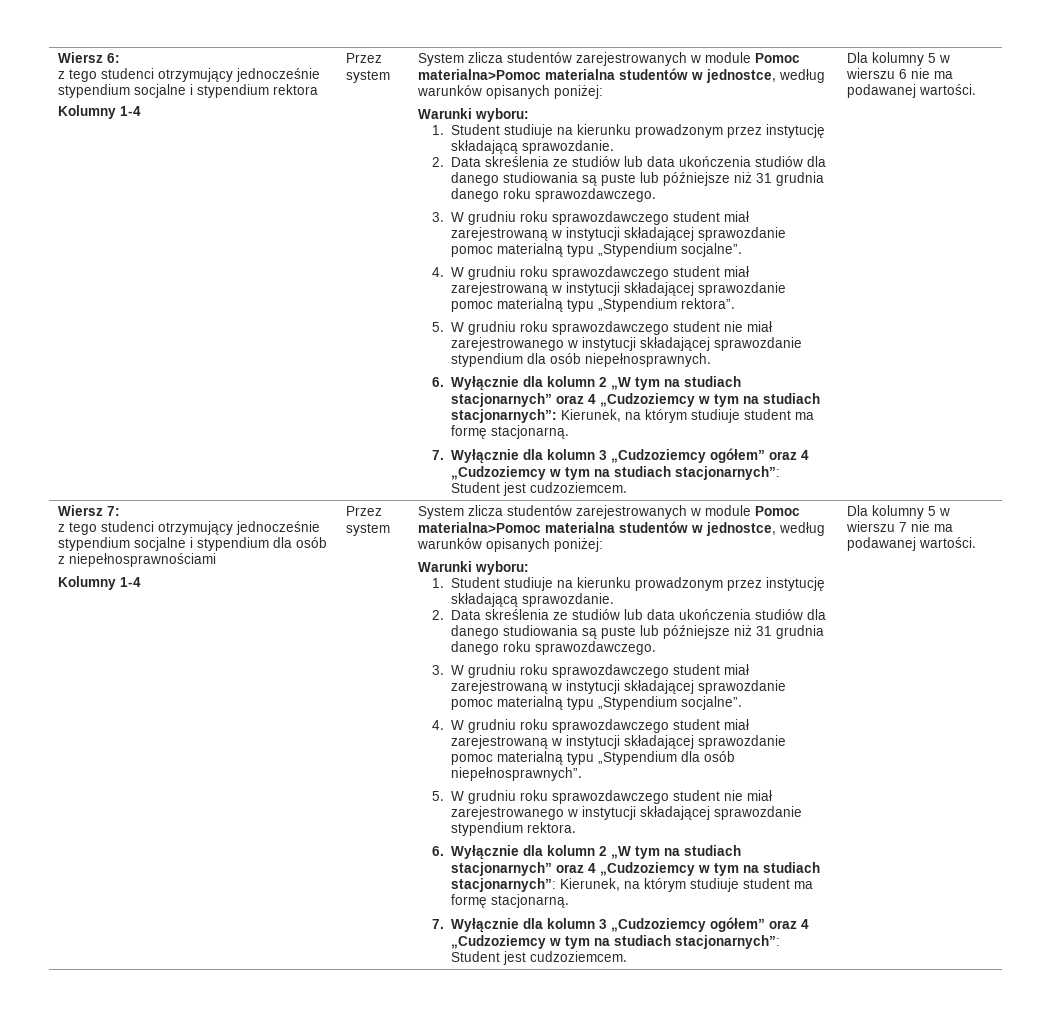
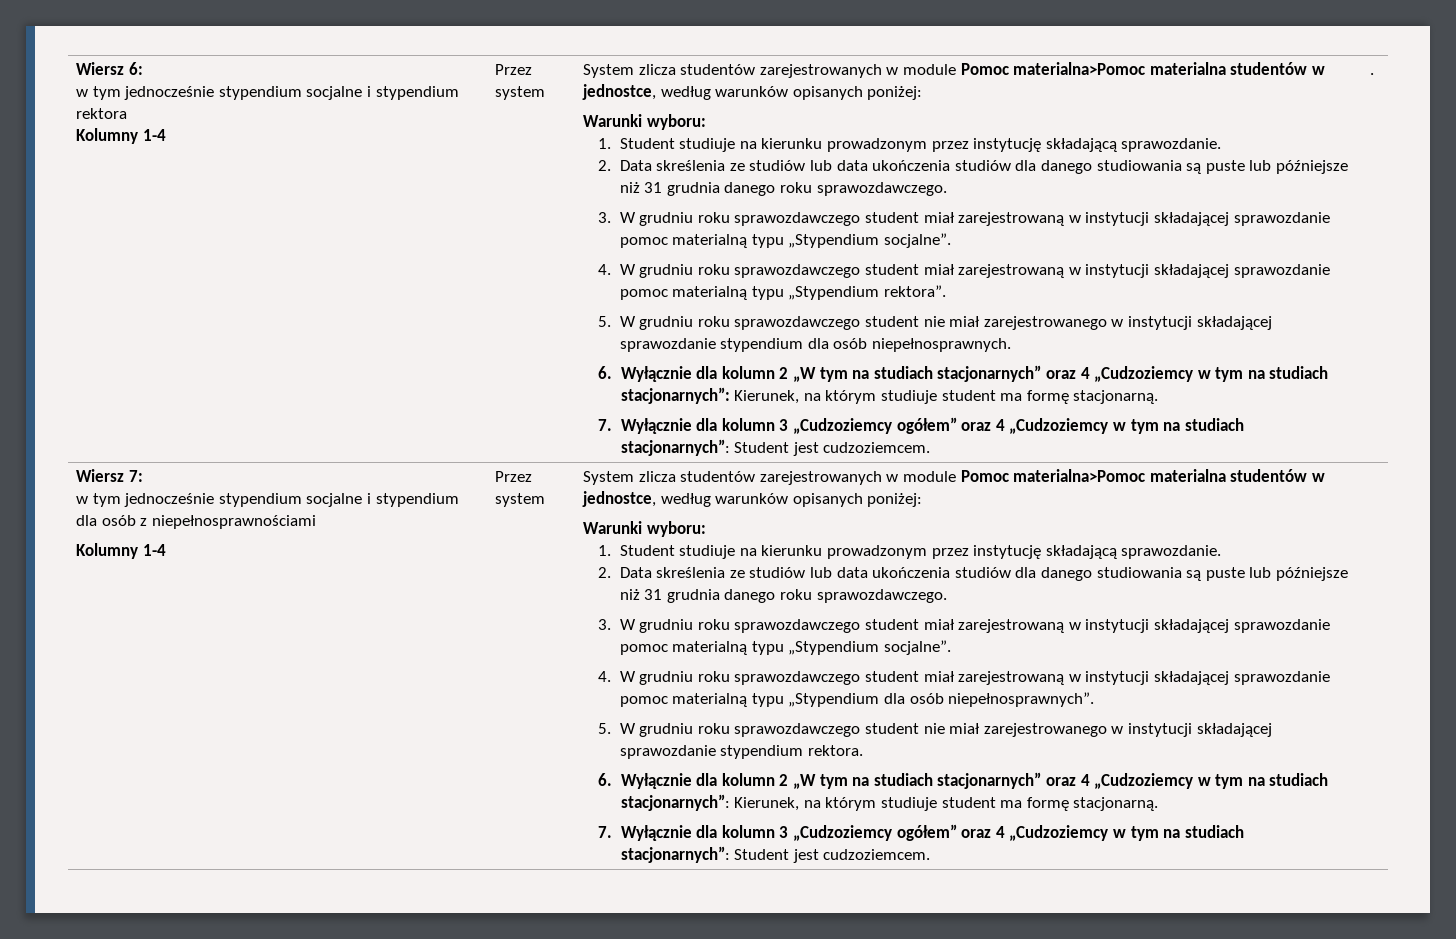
- z tego studenci otrzymujący jednocześnie stypendium socjalne i stypendium rektora
+ w tym jednocześnie stypendium socjalne i stypendium rektora
- Dla kolumny 5 w wierszu 6 nie ma podawanej wartości.
+ .
  Wiersz 7:
- z tego studenci otrzymujący jednocześnie stypendium socjalne i stypendium dla osób z niepełnosprawnościami
+ w tym jednocześnie stypendium socjalne i stypendium dla osób z niepełnosprawnościami
- Dla kolumny 5 w wierszu 7 nie ma podawanej wartości.

